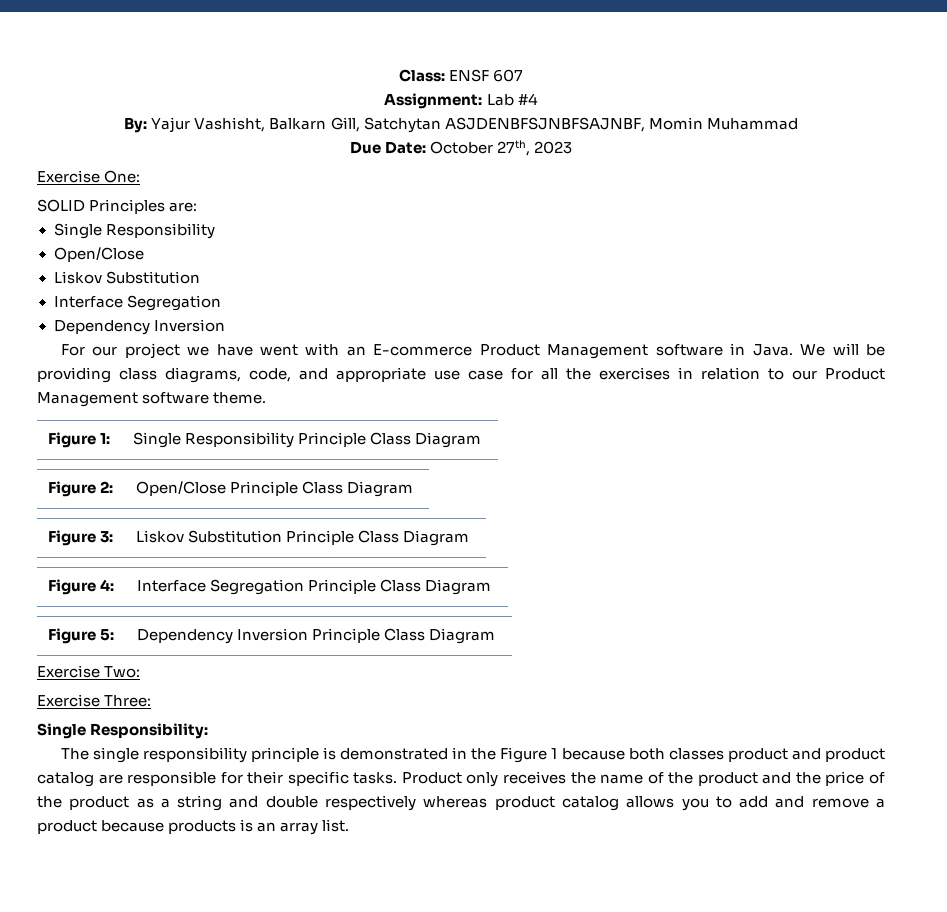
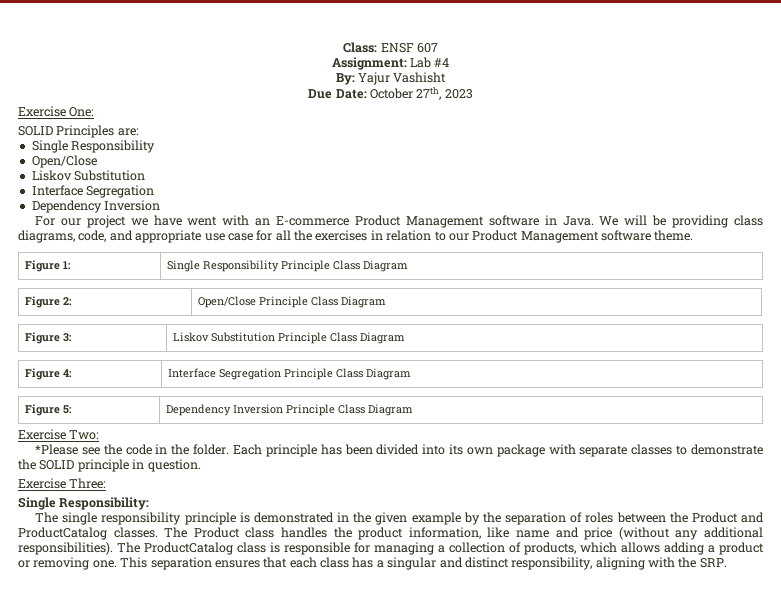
- By: Yajur Vashisht, Balkarn Gill, Satchytan ASJDENBFSJNBFSAJNBF, Momin Muhammad
+ By: Yajur Vashisht
+ *Please see the code in the folder. Each principle has been divided into its own package with separate classes to demonstrate the SOLID principle in question.
- The single responsibility principle is demonstrated in the Figure 1 because both classes product and product catalog are responsible for their specific tasks. Product only receives the name of the product and the price of the product as a string and double respectively whereas product catalog allows you to add and remove a product because products is an array list.
+ The single responsibility principle is demonstrated in the given example by the separation of roles between the Product and ProductCatalog classes. The Product class handles the product information, like name and price (without any additional responsibilities). The ProductCatalog class is responsible for managing a collection of products, which allows adding a product or removing one. This separation ensures that each class has a singular and distinct responsibility, aligning with the SRP.

